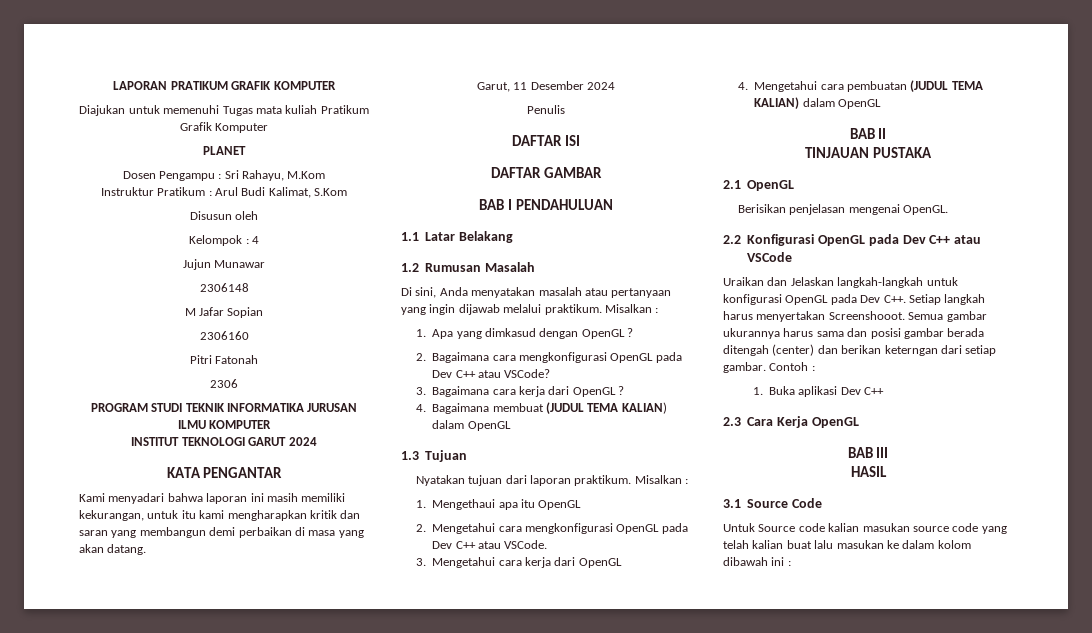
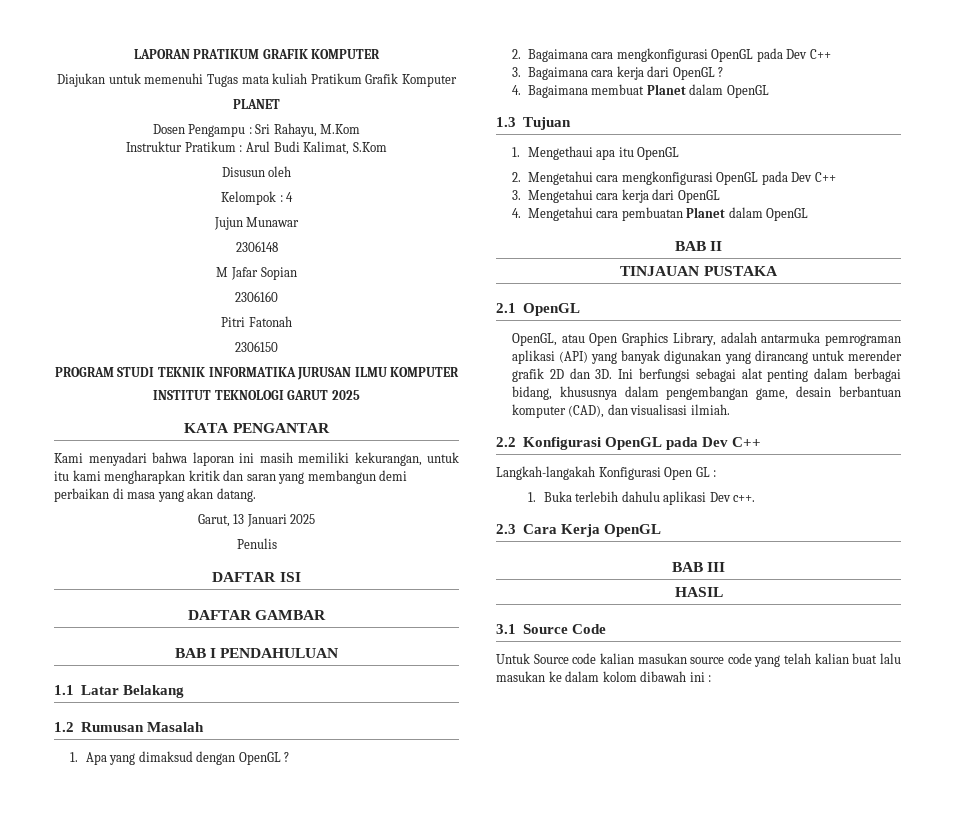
- 2306
+ 2306150
- INSTITUT TEKNOLOGI GARUT 2024
+ INSTITUT TEKNOLOGI GARUT 2025
- Garut, 11 Desember 2024
+ Garut, 13 Januari 2025
- Di sini, Anda menyatakan masalah atau pertanyaan yang ingin dijawab melalui praktikum. Misalkan :
- 1. Apa yang dimkasud dengan OpenGL ?
+ 1. Apa yang dimaksud dengan OpenGL ?
- 2. Bagaimana cara mengkonfigurasi OpenGL pada Dev C++ atau VSCode?
+ 2. Bagaimana cara mengkonfigurasi OpenGL pada Dev C++
- 4. Bagaimana membuat (JUDUL TEMA KALIAN) dalam OpenGL
+ 4. Bagaimana membuat Planet dalam OpenGL
- Nyatakan tujuan dari laporan praktikum. Misalkan :
- 2. Mengetahui cara mengkonfigurasi OpenGL pada Dev C++ atau VSCode.
+ 2. Mengetahui cara mengkonfigurasi OpenGL pada Dev C++
- 4. Mengetahui cara pembuatan (JUDUL TEMA KALIAN) dalam OpenGL
+ 4. Mengetahui cara pembuatan Planet dalam OpenGL
- Berisikan penjelasan mengenai OpenGL.
+ OpenGL, atau Open Graphics Library, adalah antarmuka pemrograman aplikasi (API) yang banyak digunakan yang dirancang untuk merender grafik 2D dan 3D. Ini berfungsi sebagai alat penting dalam berbagai bidang, khususnya dalam pengembangan game, desain berbantuan komputer (CAD), dan visualisasi ilmiah.
- 2.2 Konfigurasi OpenGL pada Dev C++ atau VSCode
- Uraikan dan Jelaskan langkah-langkah untuk konfigurasi OpenGL pada Dev C++. Setiap langkah harus menyertakan Screenshooot. Semua gambar ukurannya harus sama dan posisi gambar berada ditengah (center) dan berikan keterngan dari setiap gambar. Contoh :
+ 2.2 Konfigurasi OpenGL pada Dev C++
+ Langkah-langakah Konfigurasi Open GL :
- 1. Buka aplikasi Dev C++
+ 1. Buka terlebih dahulu aplikasi Dev c++.

